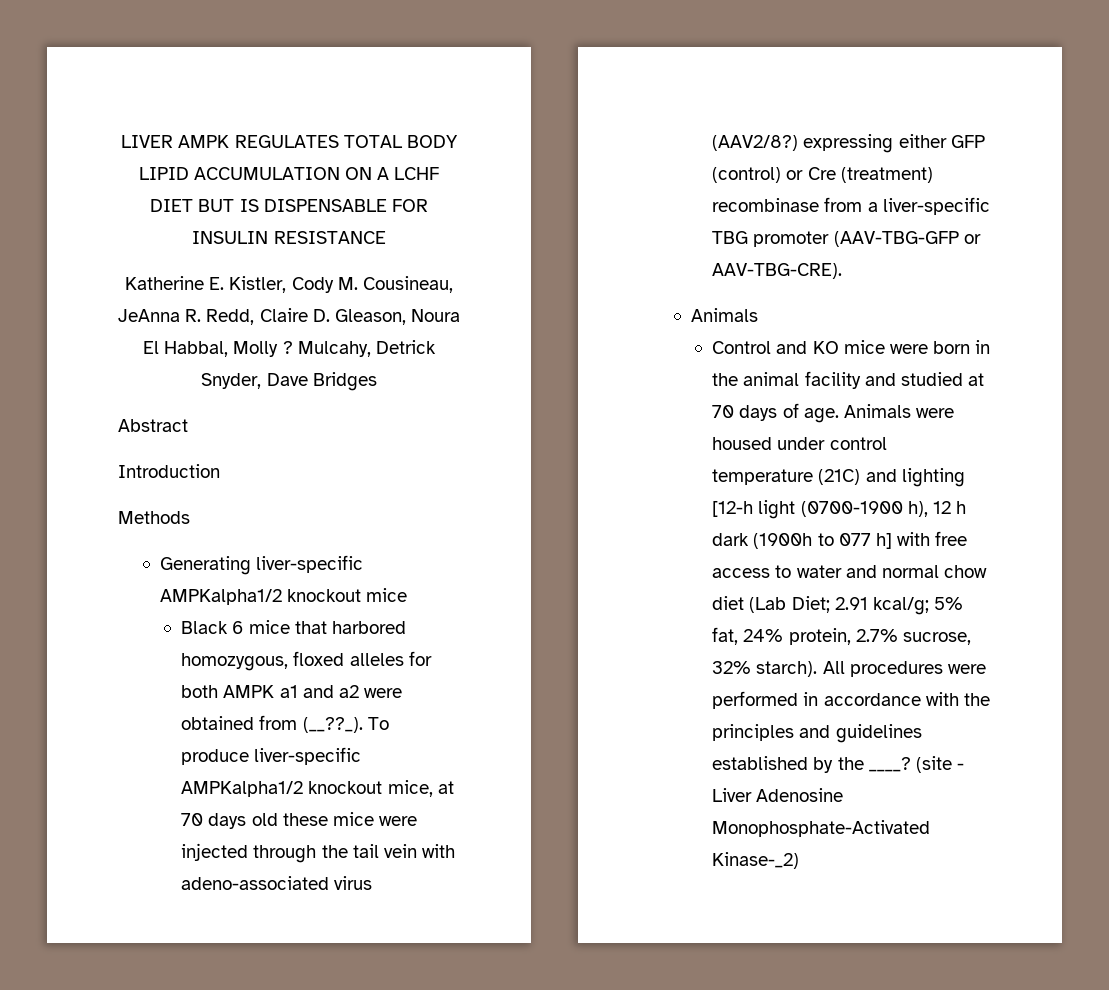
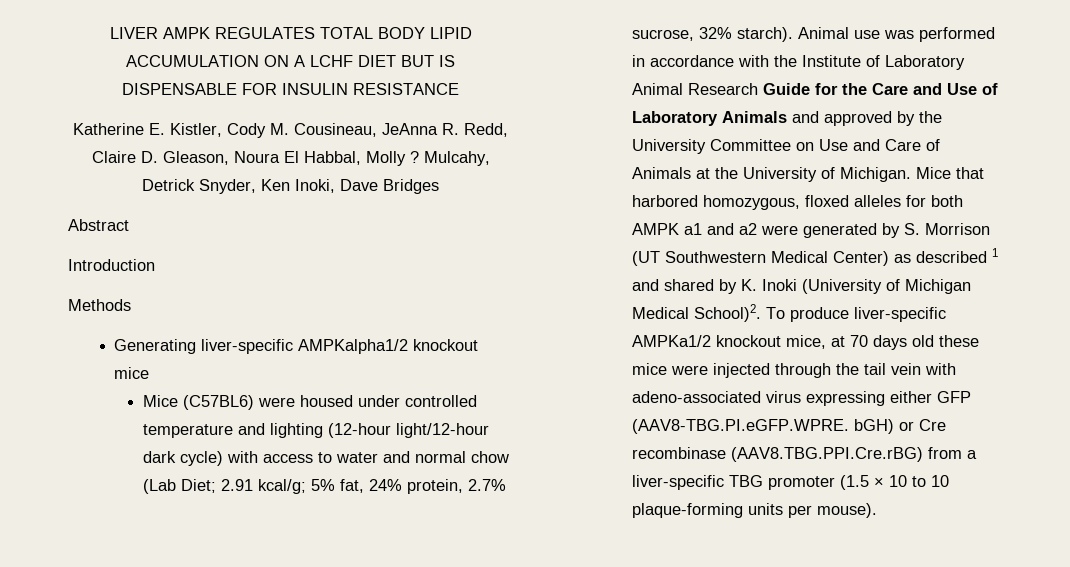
- Mulcahy, Detrick Snyder, Dave Bridges
+ Mulcahy, Detrick Snyder, Ken Inoki, Dave Bridges
- Black 6 mice that harbored homozygous, floxed alleles for both AMPK a1 and a2 were obtained from (__??_).
+ Mice (C57BL6) were housed under controlled temperature and lighting (12-hour light/12-hour dark cycle) with access to water and normal chow (Lab Diet; 2.91 kcal/g; 5% fat, 24% protein, 2.7% sucrose, 32% starch). Animal use was performed in accordance with the Institute of Laboratory Animal Research Guide for the Care and Use of Laboratory Animals and approved by the University Committee on Use and Care of Animals at the University of Michigan. Mice that harbored homozygous, floxed alleles for both AMPK a1 and a2 were generated by S. Morrison (UT Southwestern Medical Center) as described 1 and shared by K. Inoki (University of Michigan Medical School)2.
- To produce liver-specific AMPKalpha1/2 knockout mice, at 70 days old these mice were injected through the tail vein with adeno-associated virus (AAV2/8?) expressing either GFP (control) or Cre (treatment) recombinase from a liver-specific TBG promoter (AAV-TBG-GFP or AAV-TBG-CRE).
- Animals
- Control and KO mice were born in the animal facility and studied at 70 days of age. Animals were housed under control temperature (21C) and lighting [12-h light (0700-1900 h), 12 h dark (1900h to 077 h] with free access to water and normal chow diet (Lab Diet; 2.91 kcal/g; 5% fat, 24% protein, 2.7% sucrose, 32% starch). All procedures were performed in accordance with the principles and guidelines established by the ____? (site - Liver Adenosine Monophosphate-Activated Kinase-_2)
+ To produce liver-specific AMPKa1/2 knockout mice, at 70 days old these mice were injected through the tail vein with adeno-associated virus expressing either GFP (AAV8-TBG.PI.eGFP.WPRE. bGH) or Cre recombinase (AAV8.TBG.PPI.Cre.rBG) from a liver-specific TBG promoter (1.5 × 10 to 10 plaque-forming units per mouse).

